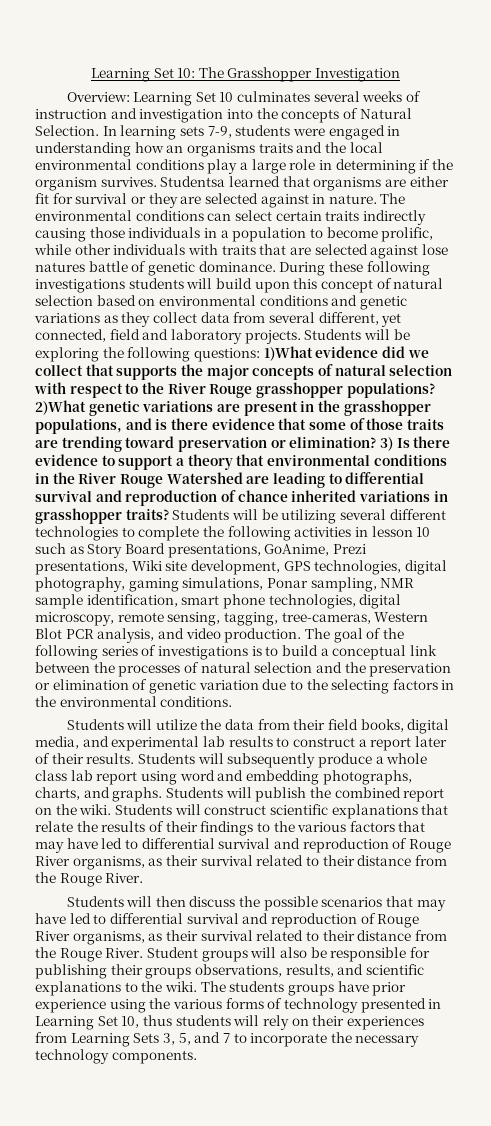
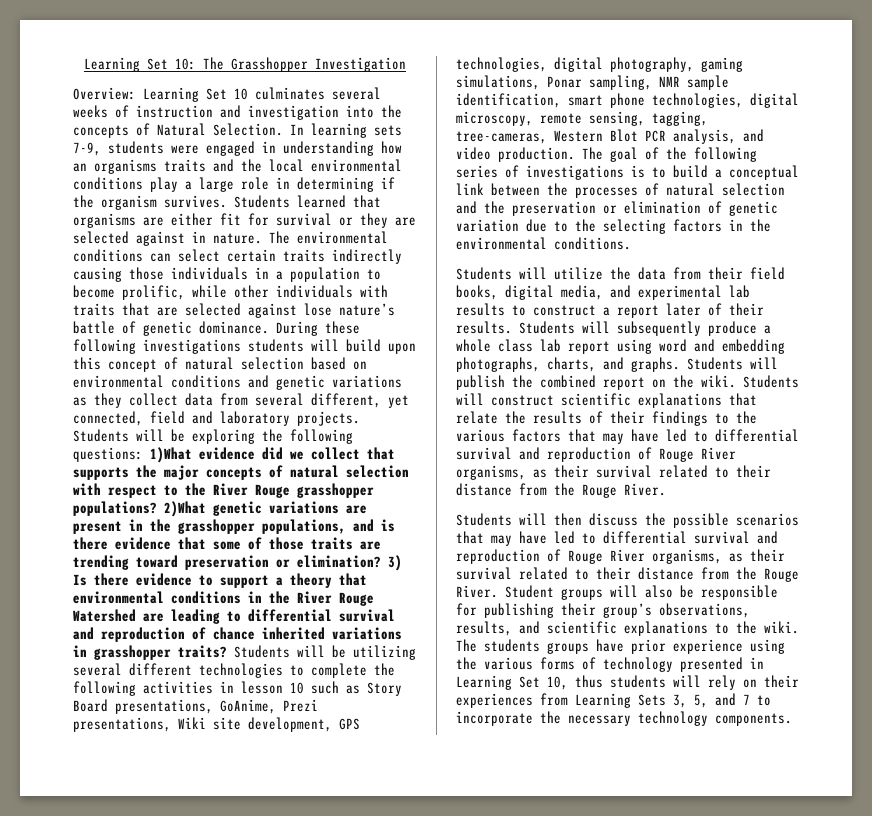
- Studentsa learned that organisms are either fit for survival or they are selected against in nature.
+ Students learned that organisms are either fit for survival or they are selected against in nature.
- The environmental conditions can select certain traits indirectly causing those individuals in a population to become prolific, while other individuals with traits that are selected against lose natures battle of genetic dominance.
+ The environmental conditions can select certain traits indirectly causing those individuals in a population to become prolific, while other individuals with traits that are selected against lose nature’s battle of genetic dominance.
- Student groups will also be responsible for publishing their groups observations, results, and scientific explanations to the wiki.
+ Student groups will also be responsible for publishing their group’s observations, results, and scientific explanations to the wiki.

